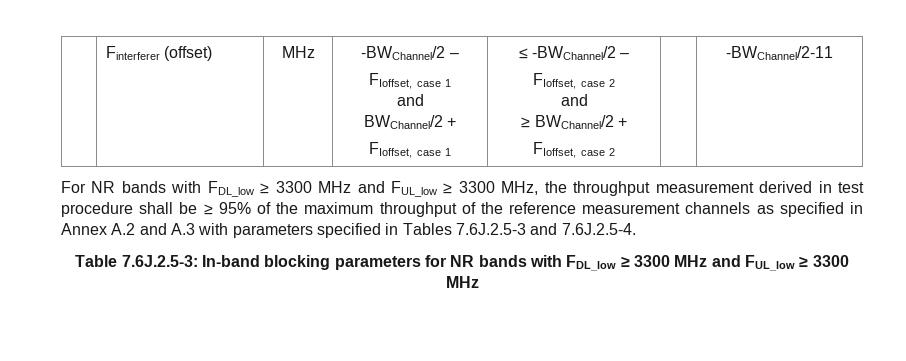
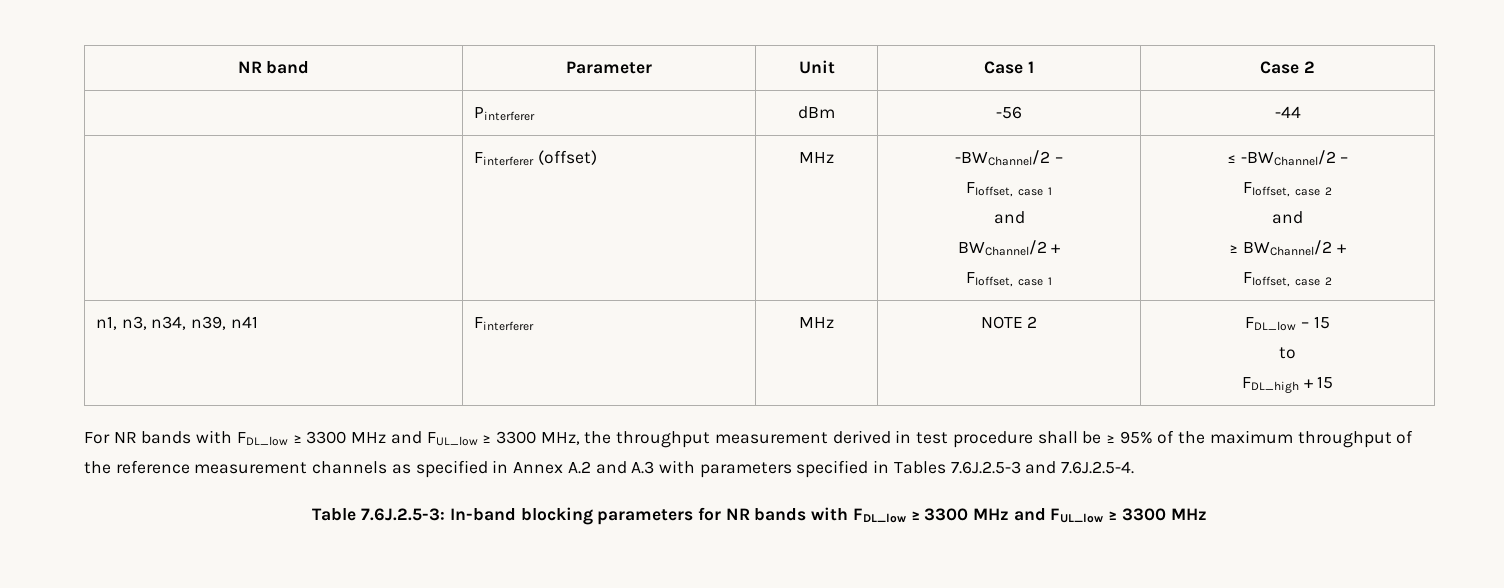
+ NR band | Parameter | Unit | Case 1 | Case 2
+ | Pinterferer | dBm | -56 | -44
  | Finterferer (offset) | MHz | -BWChannel/2 –
  FIoffset, case 1
  and
  BWChannel/2 +
  FIoffset, case 1 | ≤ -BWChannel/2 –
  FIoffset, case 2
  and
  ≥ BWChannel/2 +
- FIoffset, case 2 | | -BWChannel/2-11
+ FIoffset, case 2
+ n1, n3, n34, n39, n41 | Finterferer | MHz | NOTE 2 | FDL_low – 15
+ to
+ FDL_high + 15

